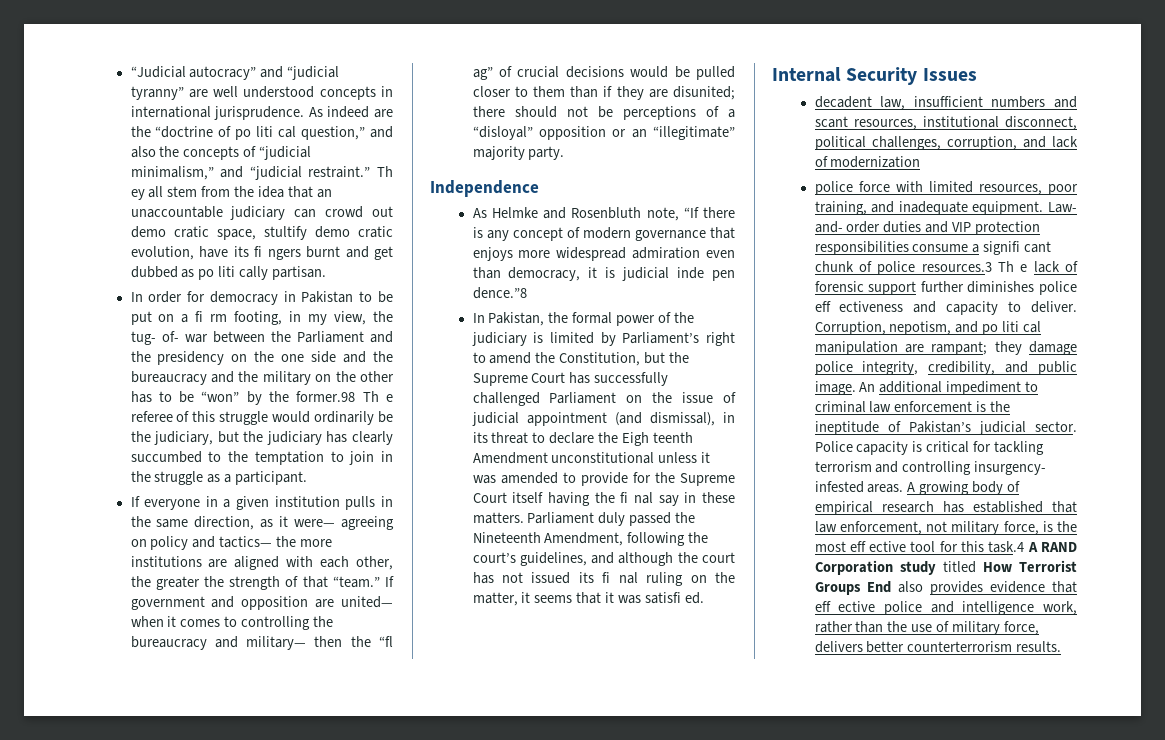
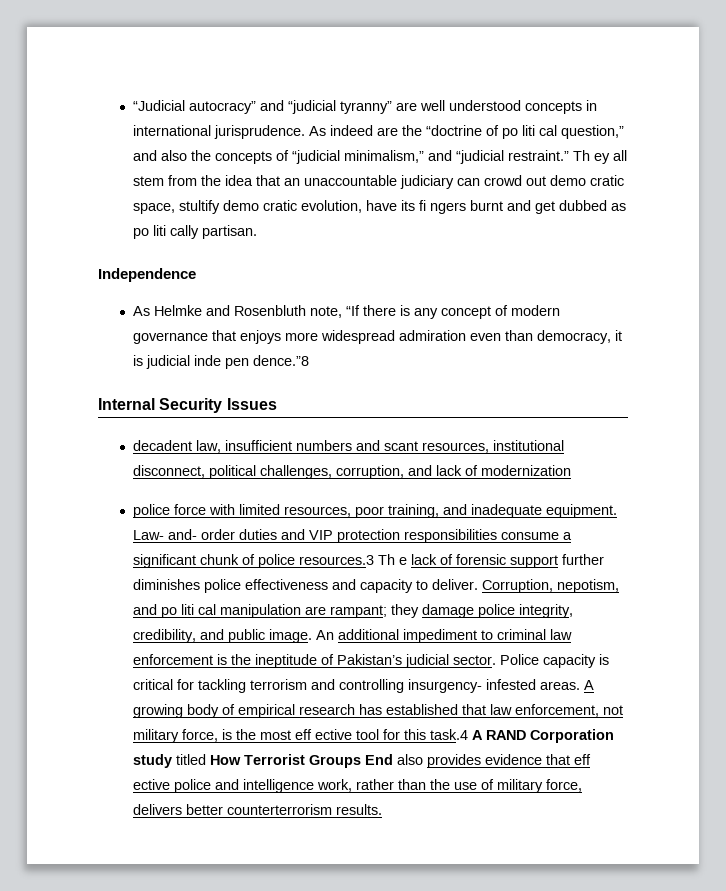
- In order for democracy in Pakistan to be put on a fi rm footing, in my view, the tug- of- war between the Parliament and the presidency on the one side and the bureaucracy and the military on the other has to be “won” by the former.98 Th e referee of this struggle would ordinarily be the judiciary, but the judiciary has clearly succumbed to the temptation to join in the struggle as a participant.
- If everyone in a given institution pulls in the same direction, as it were— agreeing on policy and tactics— the more institutions are aligned with each other, the greater the strength of that “team.” If government and opposition are united— when it comes to controlling the bureaucracy and military— then the “fl ag” of crucial decisions would be pulled closer to them than if they are disunited; there should not be perceptions of a “disloyal” opposition or an “illegitimate” majority party.
- In Pakistan, the formal power of the judiciary is limited by Parliament’s right to amend the Constitution, but the Supreme Court has successfully challenged Parliament on the issue of judicial appointment (and dismissal), in its threat to declare the Eigh teenth Amendment unconstitutional unless it was amended to provide for the Supreme Court itself having the fi nal say in these matters. Parliament duly passed the Nineteenth Amendment, following the court’s guidelines, and although the court has not issued its fi nal ruling on the matter, it seems that it was satisfi ed.
- Law- and- order duties and VIP protection responsibilities consume a signifi cant chunk of police resources.3 Th e lack of forensic support further diminishes police eff ectiveness and capacity to deliver.
+ Law- and- order duties and VIP protection responsibilities consume a significant chunk of police resources.3 Th e lack of forensic support further diminishes police effectiveness and capacity to deliver.

